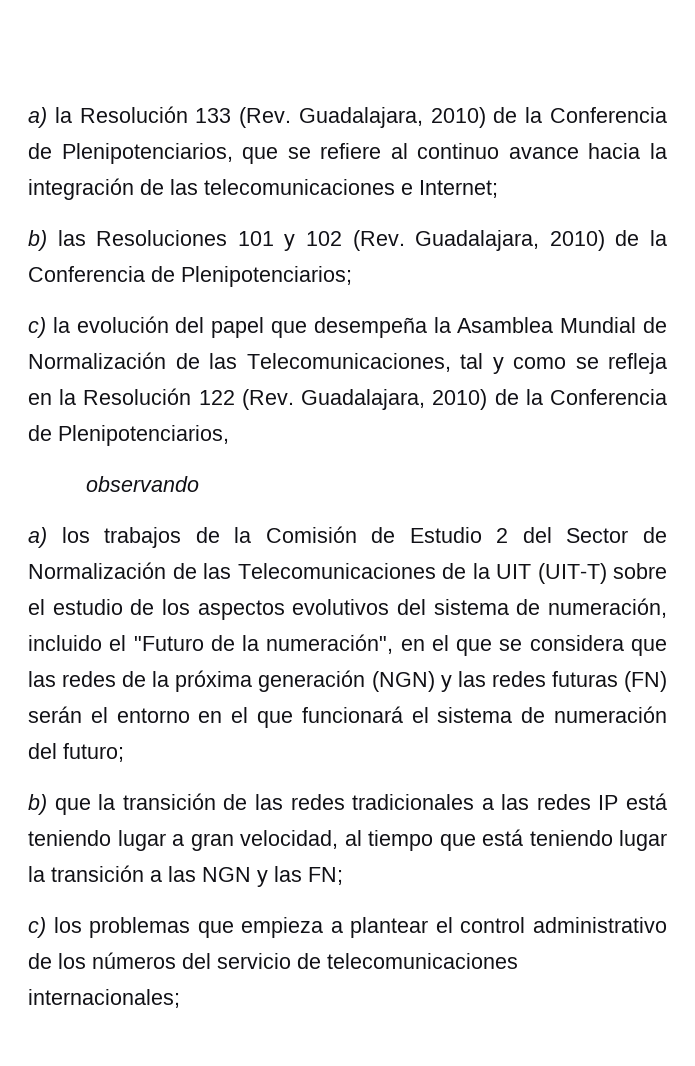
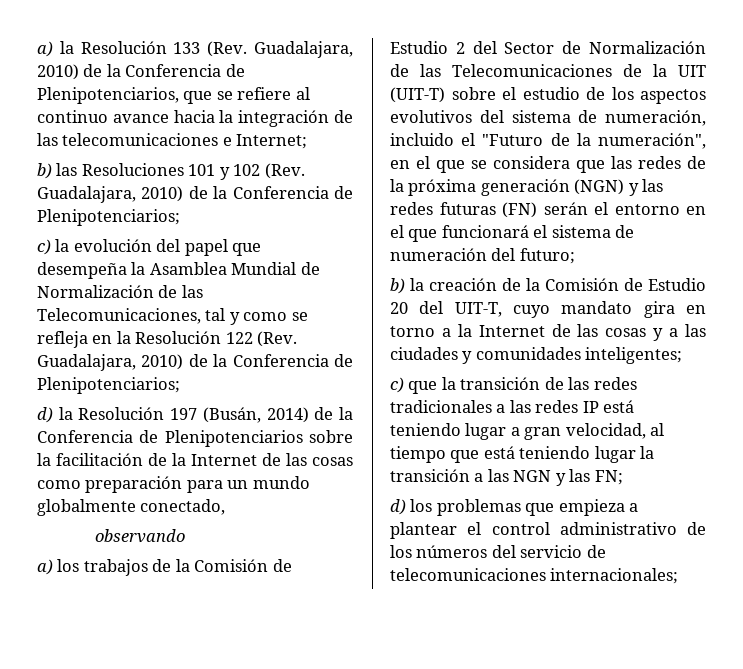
- c) la evolución del papel que desempeña la Asamblea Mundial de Normalización de las Telecomunicaciones, tal y como se refleja en la Resolución 122 (Rev. Guadalajara, 2010) de la Conferencia de Plenipotenciarios,
+ c) la evolución del papel que desempeña la Asamblea Mundial de Normalización de las Telecomunicaciones, tal y como se refleja en la Resolución 122 (Rev. Guadalajara, 2010) de la Conferencia de Plenipotenciarios;
+ d) la Resolución 197 (Busán, 2014) de la Conferencia de Plenipotenciarios sobre la facilitación de la Internet de las cosas como preparación para un mundo globalmente conectado,
- b) que la transición de las redes tradicionales a las redes IP está teniendo lugar a gran velocidad, al tiempo que está teniendo lugar la transición a las NGN y las FN;
+ b) la creación de la Comisión de Estudio 20 del UIT-T, cuyo mandato gira en torno a la Internet de las cosas y a las ciudades y comunidades inteligentes;
+ c) que la transición de las redes tradicionales a las redes IP está teniendo lugar a gran velocidad, al tiempo que está teniendo lugar la transición a las NGN y las FN;
- c) los problemas que empieza a plantear el control administrativo de los números del servicio de telecomunicaciones internacionales;
+ d) los problemas que empieza a plantear el control administrativo de los números del servicio de telecomunicaciones internacionales;

